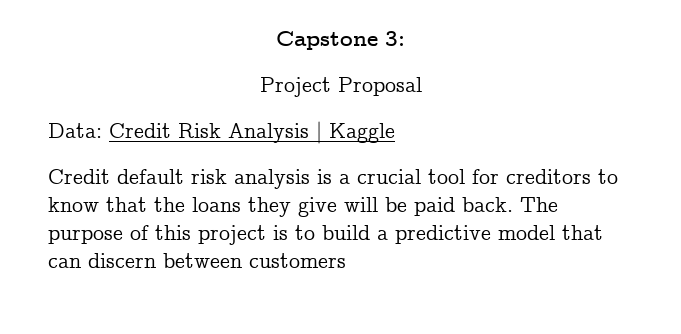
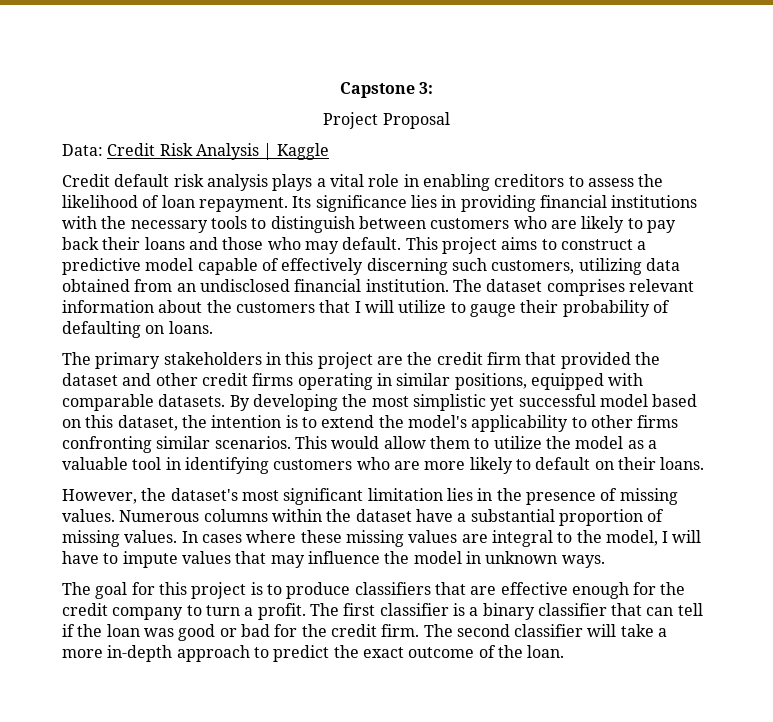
- Credit default risk analysis is a crucial tool for creditors to know that the loans they give will be paid back. The purpose of this project is to build a predictive model that can discern between customers
+ Credit default risk analysis plays a vital role in enabling creditors to assess the likelihood of loan repayment. Its significance lies in providing financial institutions with the necessary tools to distinguish between customers who are likely to pay back their loans and those who may default. This project aims to construct a predictive model capable of effectively discerning such customers, utilizing data obtained from an undisclosed financial institution. The dataset comprises relevant information about the customers that I will utilize to gauge their probability of defaulting on loans.
+ The primary stakeholders in this project are the credit firm that provided the dataset and other credit firms operating in similar positions, equipped with comparable datasets. By developing the most simplistic yet successful model based on this dataset, the intention is to extend the model's applicability to other firms confronting similar scenarios. This would allow them to utilize the model as a valuable tool in identifying customers who are more likely to default on their loans.
+ However, the dataset's most significant limitation lies in the presence of missing values. Numerous columns within the dataset have a substantial proportion of missing values. In cases where these missing values are integral to the model, I will have to impute values that may influence the model in unknown ways.
+ The goal for this project is to produce classifiers that are effective enough for the credit company to turn a profit. The first classifier is a binary classifier that can tell if the loan was good or bad for the credit firm. The second classifier will take a more in-depth approach to predict the exact outcome of the loan.

